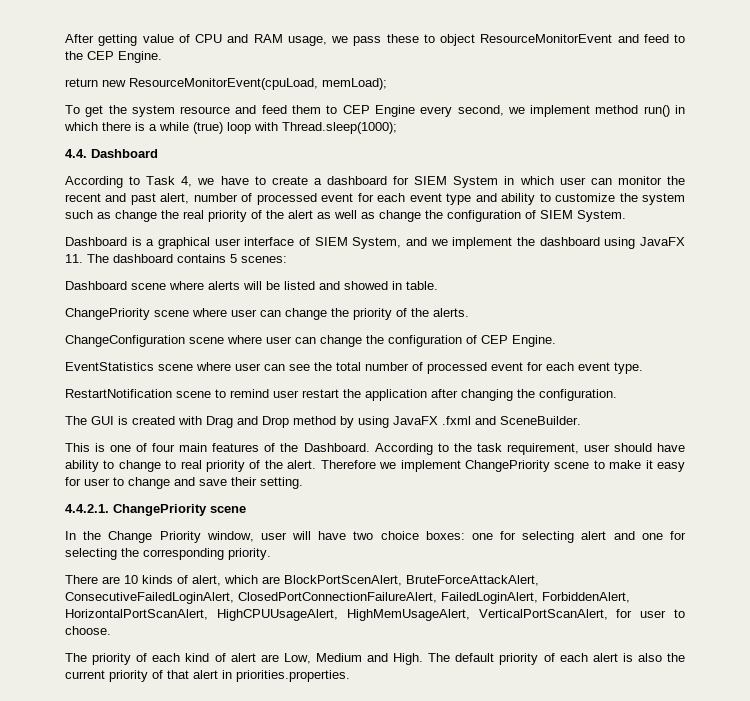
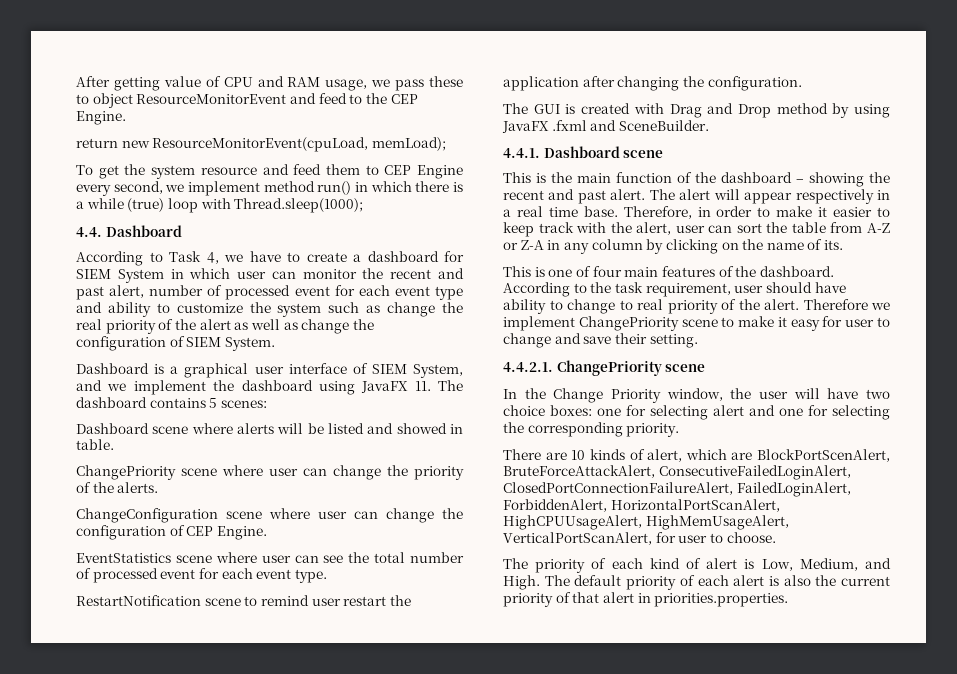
+ 4.4.1. Dashboard scene
+ This is the main function of the dashboard – showing the recent and past alert. The alert will appear respectively in a real time base. Therefore, in order to make it easier to keep track with the alert, user can sort the table from A-Z or Z-A in any column by clicking on the name of its.
- This is one of four main features of the Dashboard.
+ This is one of four main features of the dashboard.
- In the Change Priority window, user will have two choice boxes: one for selecting alert and one for selecting the corresponding priority.
+ In the Change Priority window, the user will have two choice boxes: one for selecting alert and one for selecting the corresponding priority.
- The priority of each kind of alert are Low, Medium and High.
+ The priority of each kind of alert is Low, Medium, and High.

